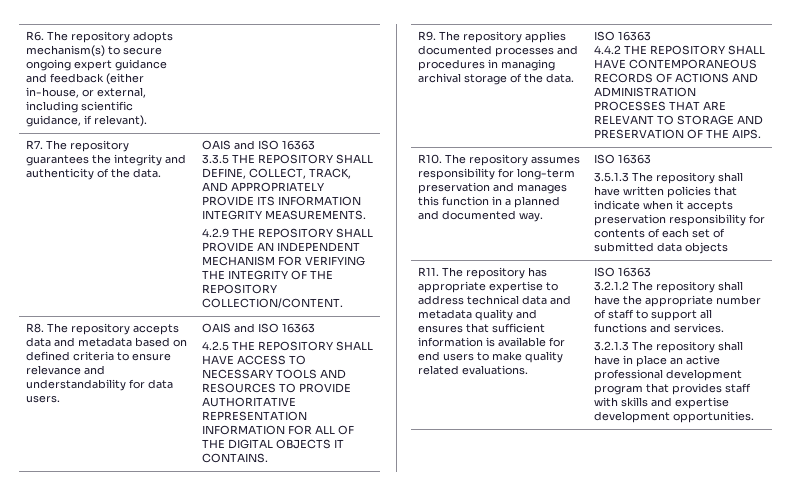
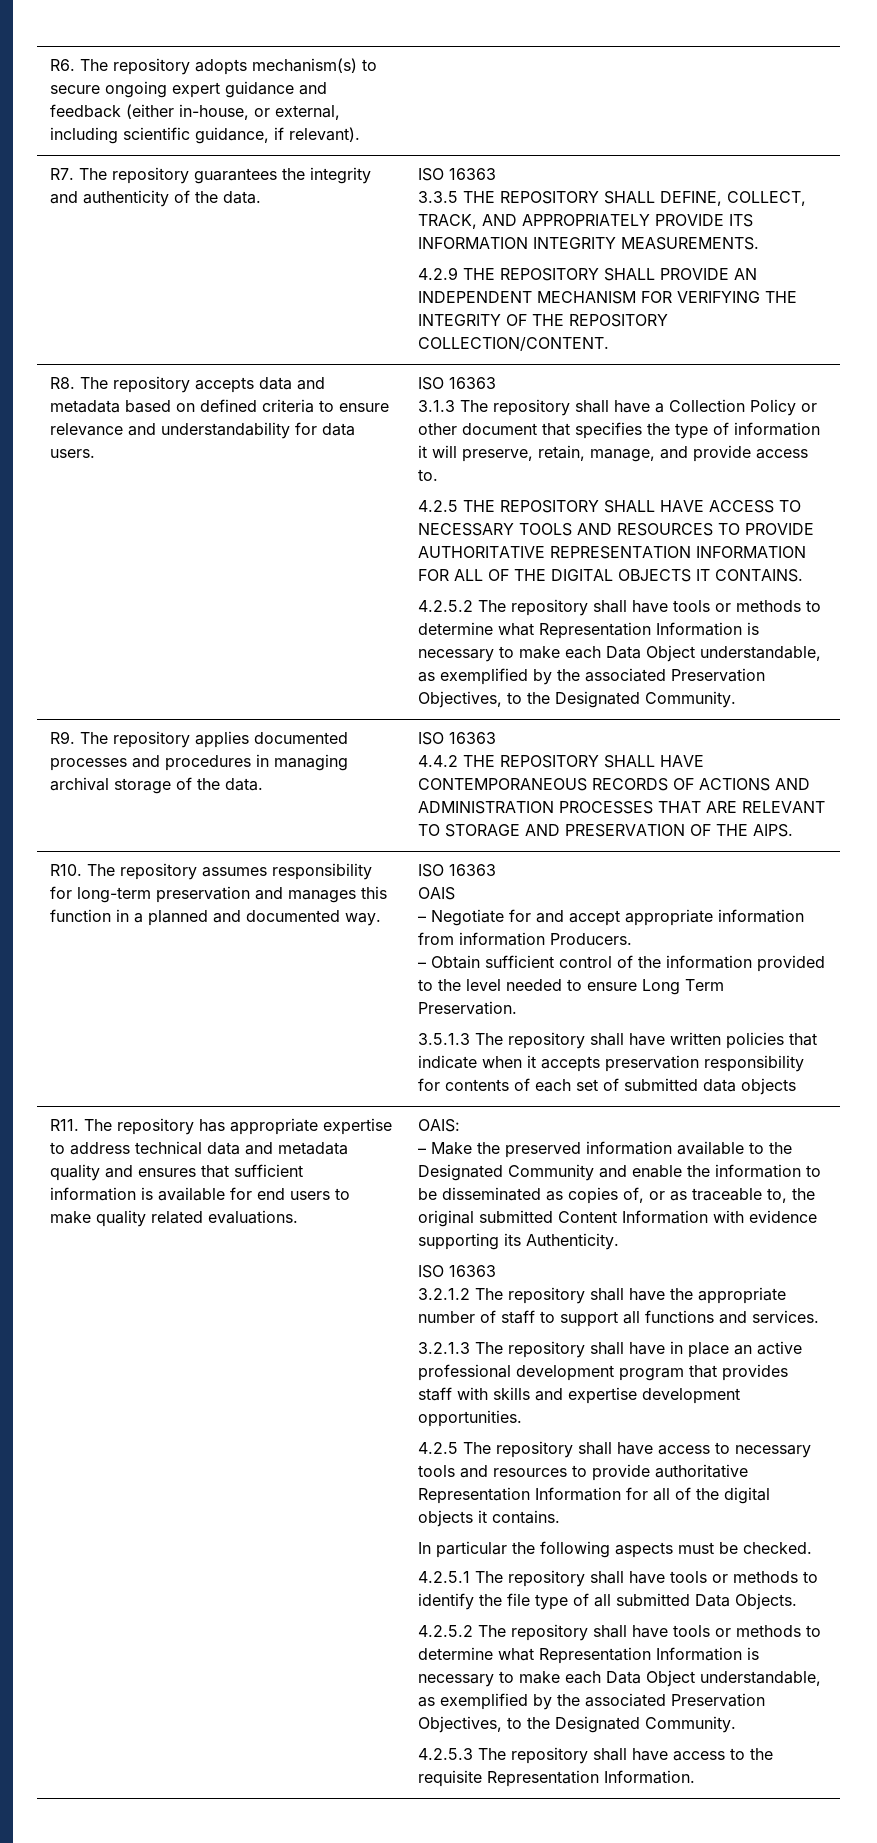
- R7. The repository guarantees the integrity and authenticity of the data. | OAIS and ISO 16363
+ R7. The repository guarantees the integrity and authenticity of the data. | ISO 16363
- R8. The repository accepts data and metadata based on defined criteria to ensure relevance and understandability for data users. | OAIS and ISO 16363
+ R8. The repository accepts data and metadata based on defined criteria to ensure relevance and understandability for data users. | ISO 16363
+ 3.1.3 The repository shall have a Collection Policy or other document that specifies the type of information it will preserve, retain, manage, and provide access to.
  4.2.5 THE REPOSITORY SHALL HAVE ACCESS TO NECESSARY TOOLS AND RESOURCES TO PROVIDE AUTHORITATIVE REPRESENTATION INFORMATION FOR ALL OF THE DIGITAL OBJECTS IT CONTAINS.
+ 4.2.5.2 The repository shall have tools or methods to determine what Representation Information is necessary to make each Data Object understandable, as exemplified by the associated Preservation Objectives, to the Designated Community.
+ OAIS
+ – Negotiate for and accept appropriate information from information Producers.
+ – Obtain sufficient control of the information provided to the level needed to ensure Long Term Preservation.
+ OAIS:
+ – Make the preserved information available to the Designated Community and enable the information to be disseminated as copies of, or as traceable to, the original submitted Content Information with evidence supporting its Authenticity.
+ 4.2.5 The repository shall have access to necessary tools and resources to provide authoritative Representation Information for all of the digital objects it contains.
+ In particular the following aspects must be checked.
+ 4.2.5.1 The repository shall have tools or methods to identify the file type of all submitted Data Objects.
+ 4.2.5.2 The repository shall have tools or methods to determine what Representation Information is necessary to make each Data Object understandable, as exemplified by the associated Preservation Objectives, to the Designated Community.
+ 4.2.5.3 The repository shall have access to the requisite Representation Information.

